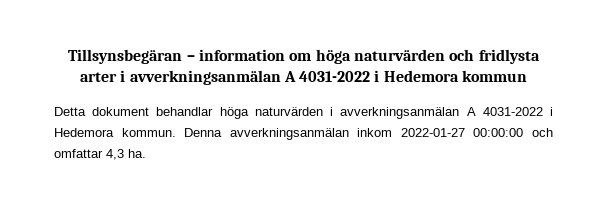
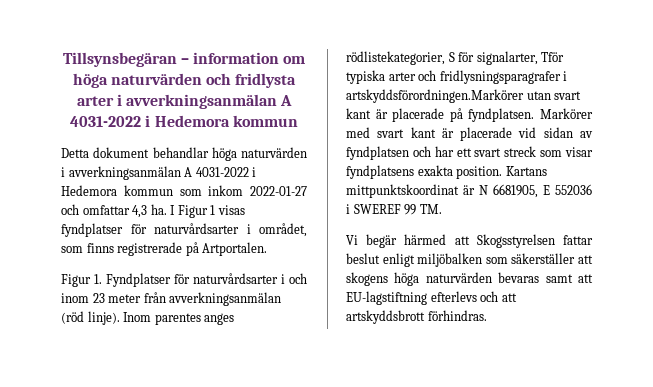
- Detta dokument behandlar höga naturvärden i avverkningsanmälan A 4031-2022 i Hedemora kommun. Denna avverkningsanmälan inkom 2022-01-27 00:00:00 och omfattar 4,3 ha.
+ Detta dokument behandlar höga naturvärden i avverkningsanmälan A 4031-2022 i Hedemora kommun som inkom 2022-01-27 och omfattar 4,3 ha.
+ I Figur 1 visas fyndplatser för naturvårdsarter i området, som finns registrerade på Artportalen.
+ Figur 1. Fyndplatser för naturvårdsarter i och inom 23 meter från avverkningsanmälan (röd linje). Inom parentes anges rödlistekategorier, S för signalarter, Tför typiska arter och fridlysningsparagrafer i artskyddsförordningen.Markörer utan svart kant är placerade på fyndplatsen. Markörer med svart kant är placerade vid sidan av fyndplatsen och har ett svart streck som visar fyndplatsens exakta position. Kartans mittpunktskoordinat är N 6681905, E 552036 i SWEREF 99 TM.
+ Vi begär härmed att Skogsstyrelsen fattar beslut enligt miljöbalken som säkerställer att skogens höga naturvärden bevaras samt att EU-lagstiftning efterlevs och att artskyddsbrott förhindras.

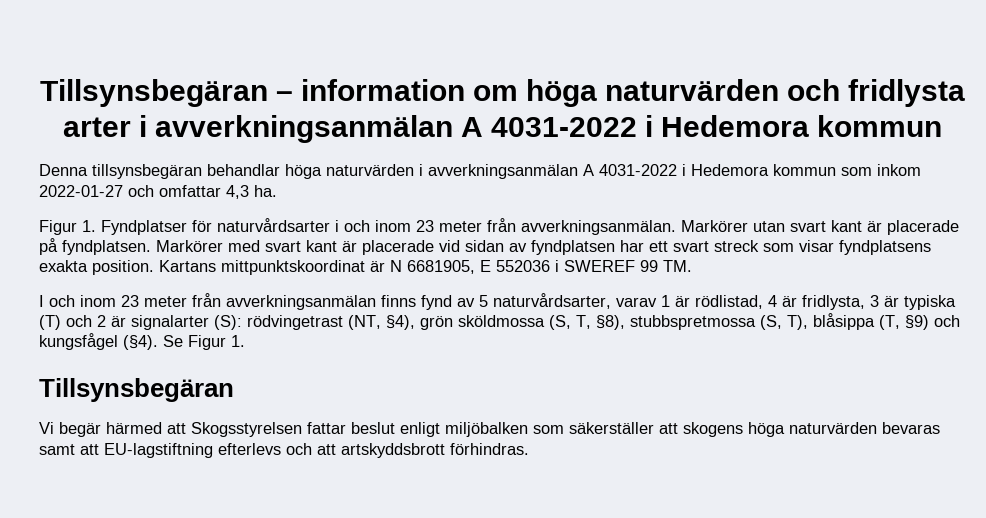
- Detta dokument behandlar höga naturvärden i avverkningsanmälan A 4031-2022 i Hedemora kommun som inkom 2022-01-27 och omfattar 4,3 ha. I Figur 1 visas fyndplatser för naturvårdsarter i området, som finns registrerade på Artportalen.
+ Denna tillsynsbegäran behandlar höga naturvärden i avverkningsanmälan A 4031-2022 i Hedemora kommun som inkom 2022-01-27 och omfattar 4,3 ha.
- Figur 1. Fyndplatser för naturvårdsarter i och inom 23 meter från avverkningsanmälan (röd linje). Inom parentes anges rödlistekategorier, S för signalarter, Tför typiska arter och fridlysningsparagrafer i artskyddsförordningen.Markörer utan svart kant är placerade på fyndplatsen.
+ Figur 1. Fyndplatser för naturvårdsarter i och inom 23 meter från avverkningsanmälan. Markörer utan svart kant är placerade på fyndplatsen.
- Markörer med svart kant är placerade vid sidan av fyndplatsen och har ett svart streck som visar fyndplatsens exakta position.
+ Markörer med svart kant är placerade vid sidan av fyndplatsen har ett svart streck som visar fyndplatsens exakta position.
+ I och inom 23 meter från avverkningsanmälan finns fynd av 5 naturvårdsarter, varav 1 är rödlistad, 4 är fridlysta, 3 är typiska (T) och 2 är signalarter (S): rödvingetrast (NT, §4), grön sköldmossa (S, T, §8), stubbspretmossa (S, T), blåsippa (T, §9) och kungsfågel (§4). Se Figur 1.
+ Tillsynsbegäran

